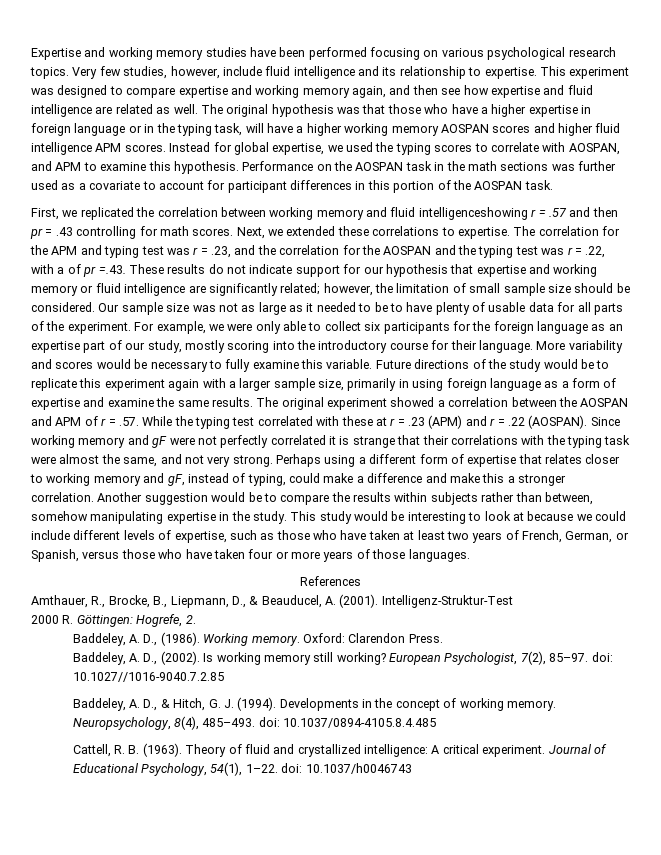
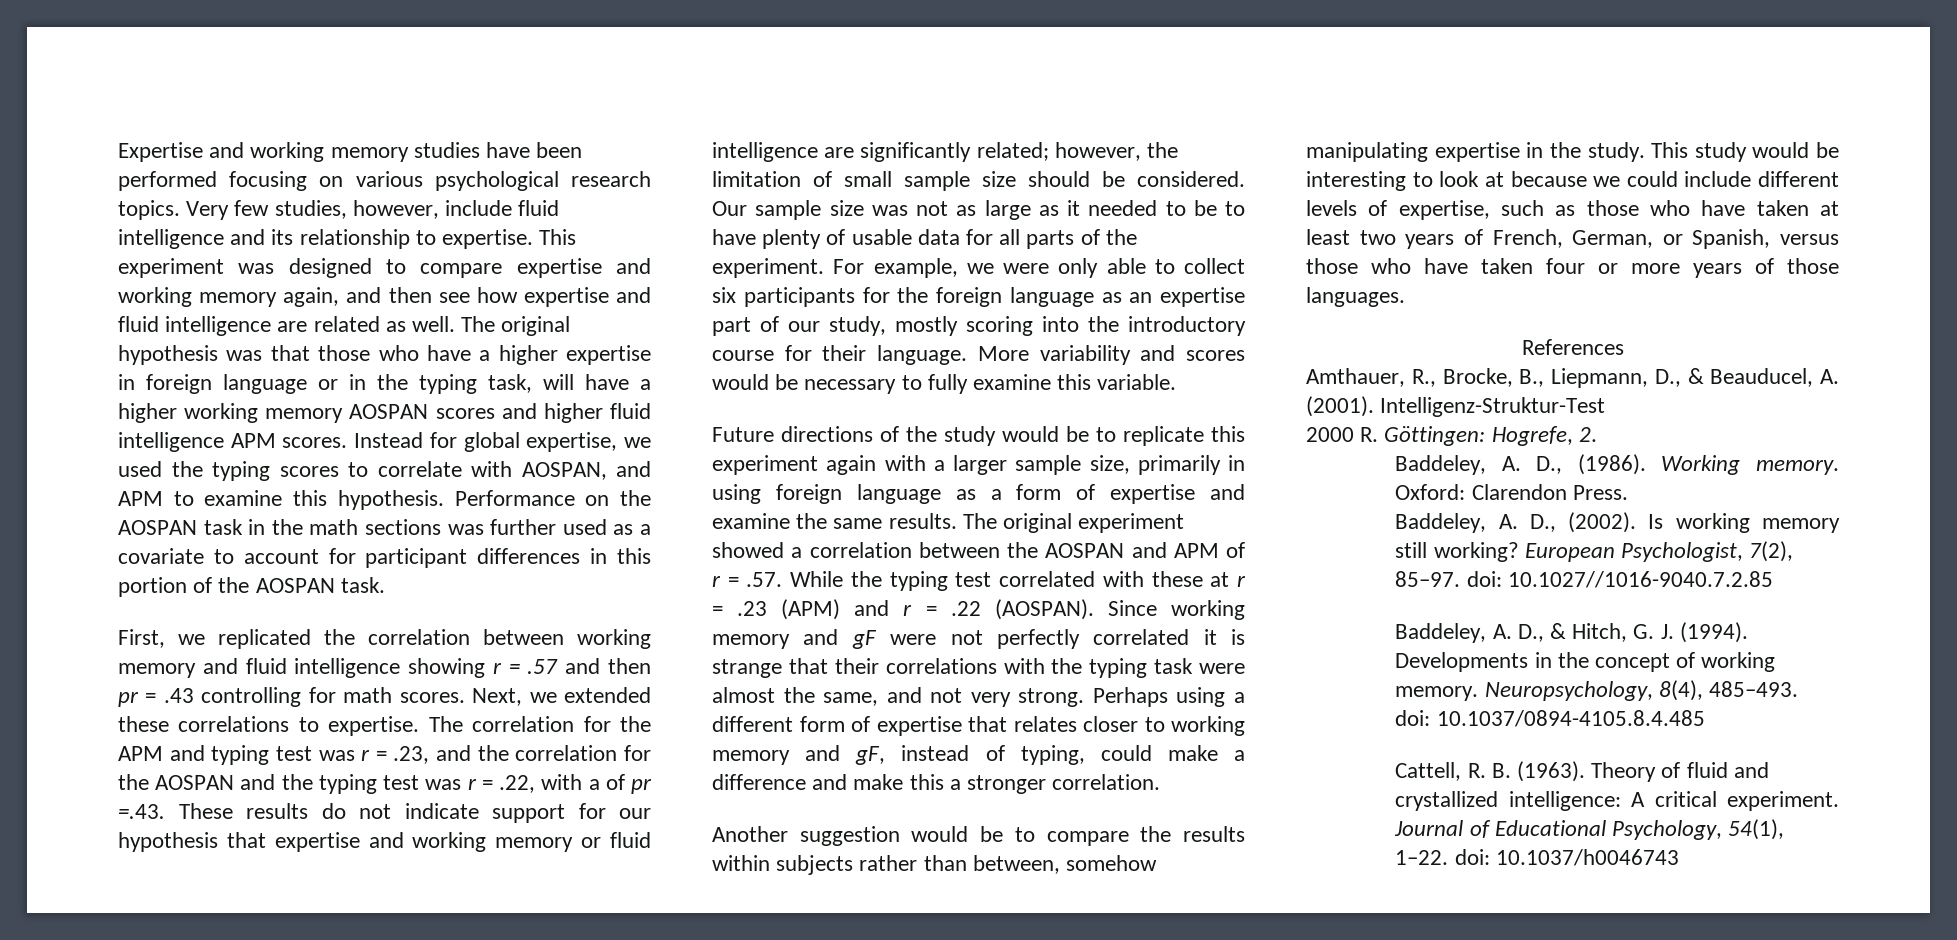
- First, we replicated the correlation between working memory and fluid intelligenceshowing r = .57 and then pr = .43 controlling for math scores.
+ First, we replicated the correlation between working memory and fluid intelligence showing r = .57 and then pr = .43 controlling for math scores.
- More variability and scores would be necessary to fully examine this variable. Future directions of the study would be to replicate this experiment again with a larger sample size, primarily in using foreign language as a form of expertise and examine the same results.
+ More variability and scores would be necessary to fully examine this variable.
+ Future directions of the study would be to replicate this experiment again with a larger sample size, primarily in using foreign language as a form of expertise and examine the same results.
- Perhaps using a different form of expertise that relates closer to working memory and gF, instead of typing, could make a difference and make this a stronger correlation. Another suggestion would be to compare the results within subjects rather than between, somehow manipulating expertise in the study.
+ Perhaps using a different form of expertise that relates closer to working memory and gF, instead of typing, could make a difference and make this a stronger correlation.
+ Another suggestion would be to compare the results within subjects rather than between, somehow manipulating expertise in the study.

